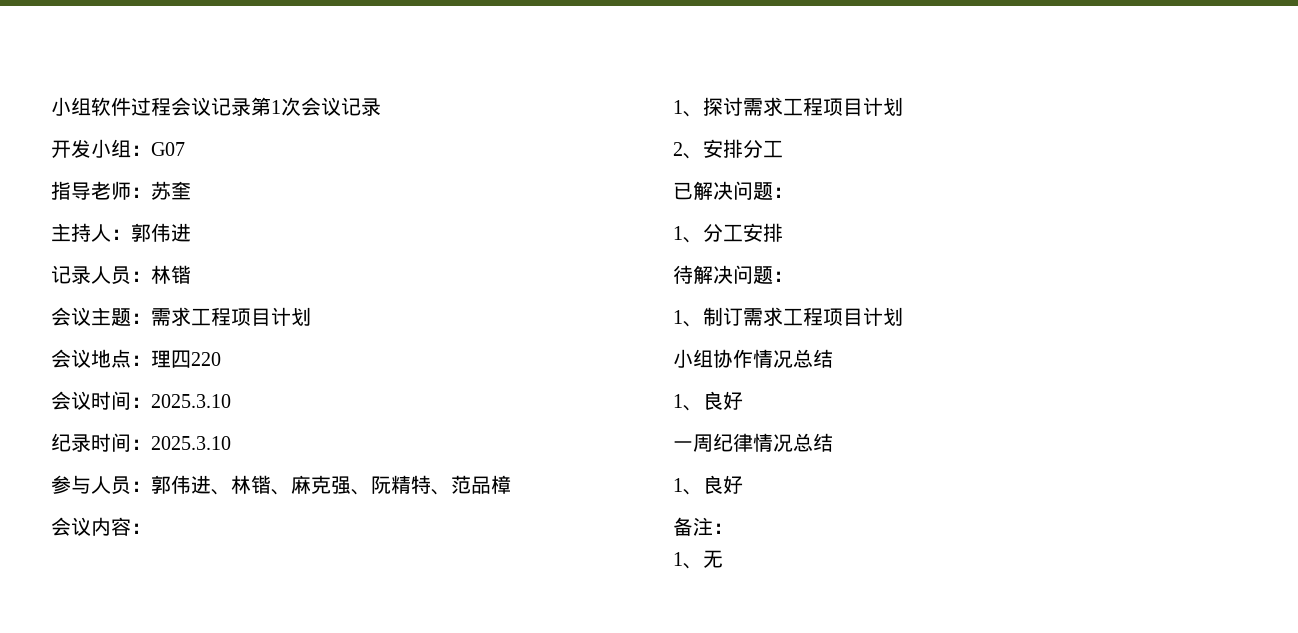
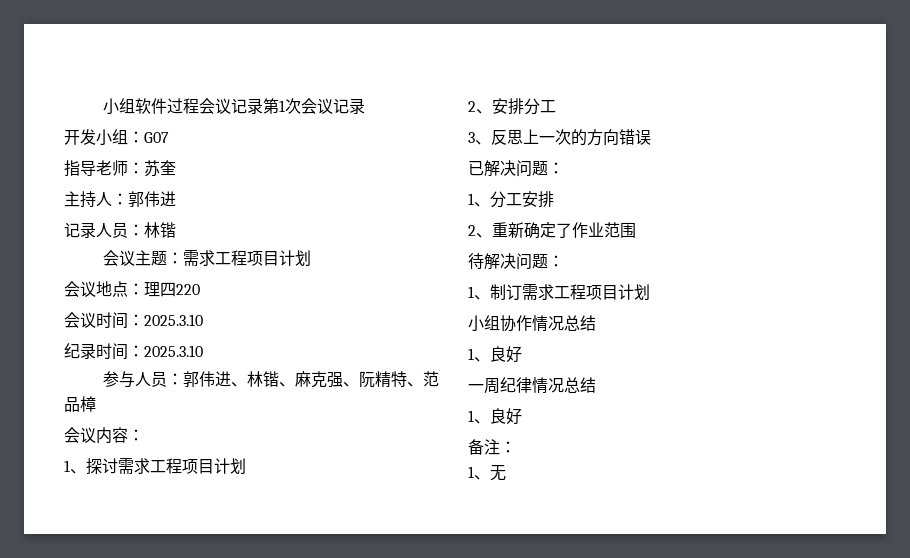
+ 3、反思上一次的方向错误
+ 2、重新确定了作业范围

